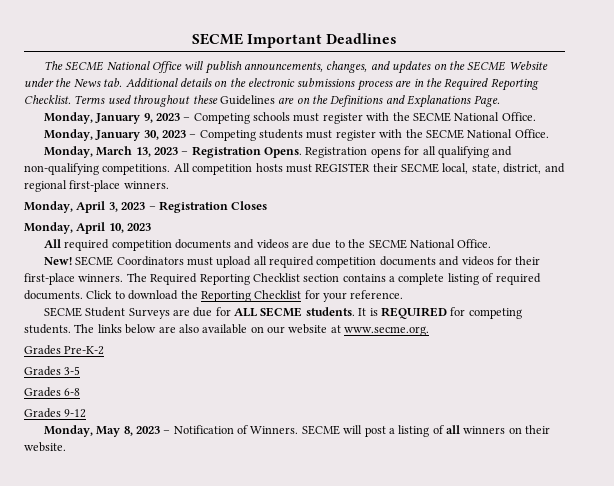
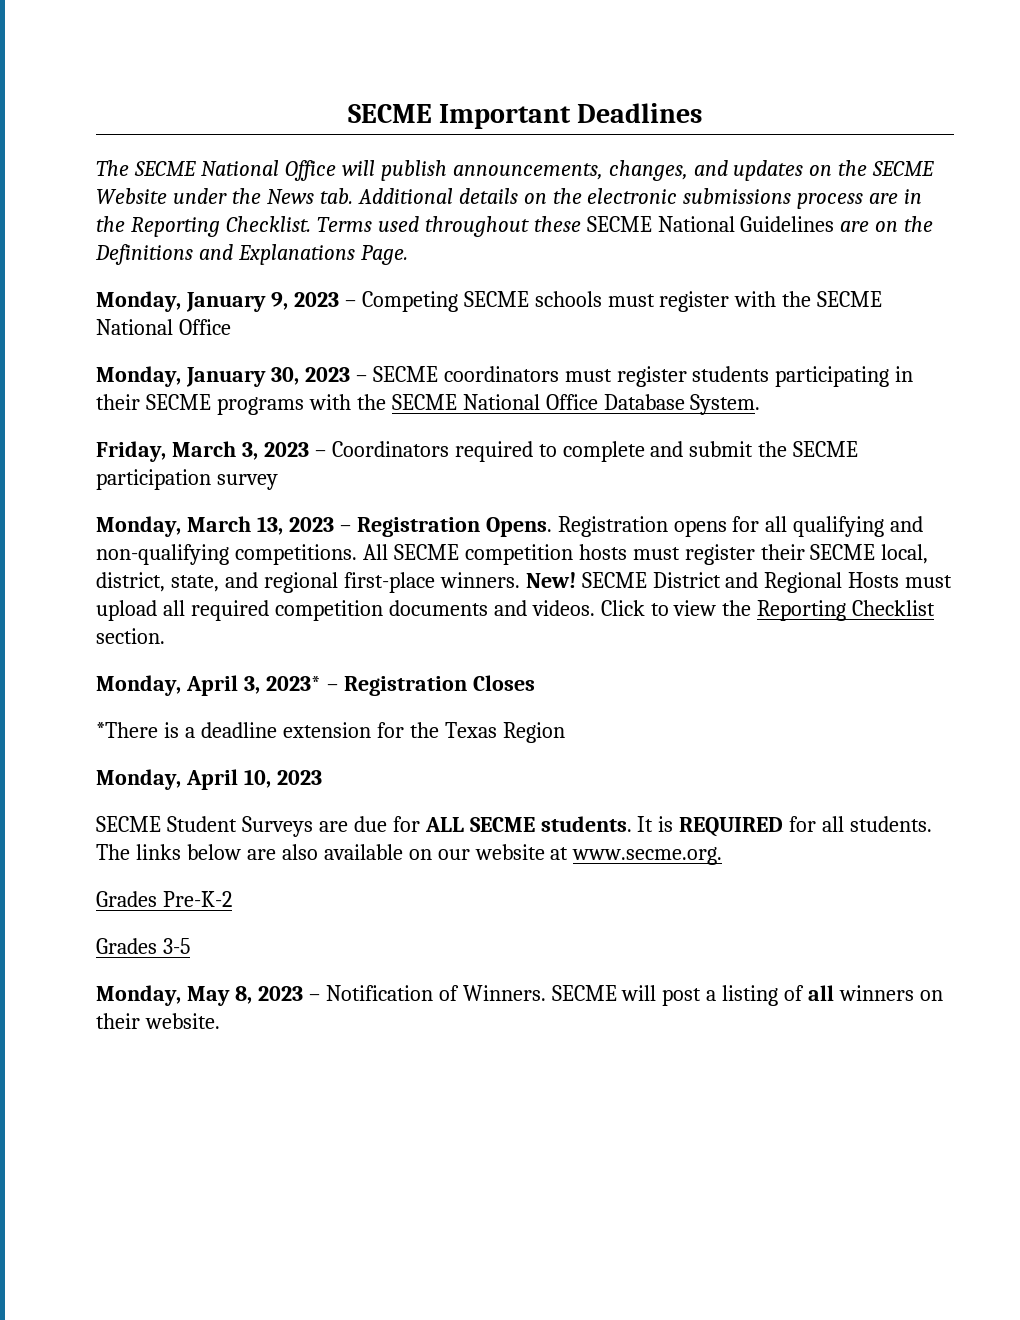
- The SECME National Office will publish announcements, changes, and updates on the SECME Website under the News tab. Additional details on the electronic submissions process are in the Required Reporting Checklist.
+ The SECME National Office will publish announcements, changes, and updates on the SECME Website under the News tab. Additional details on the electronic submissions process are in the Reporting Checklist.
- Terms used throughout these Guidelines are on the Definitions and Explanations Page.
+ Terms used throughout these SECME National Guidelines are on the Definitions and Explanations Page.
- Monday, January 9, 2023 – Competing schools must register with the SECME National Office.
+ Monday, January 9, 2023 – Competing SECME schools must register with the SECME National Office
- Monday, January 30, 2023 – Competing students must register with the SECME National Office.
+ Monday, January 30, 2023 – SECME coordinators must register students participating in their SECME programs with the SECME National Office Database System.
+ Friday, March 3, 2023 – Coordinators required to complete and submit the SECME participation survey
- All competition hosts must REGISTER their SECME local, state, district, and regional first-place winners.
- Monday, April 3, 2023 – Registration Closes
- Monday, April 10, 2023
- All required competition documents and videos are due to the SECME National Office.
- New! SECME Coordinators must upload all required competition documents and videos for their first-place winners. The Required Reporting Checklist section contains a complete listing of required documents.
+ All SECME competition hosts must register their SECME local, district, state, and regional first-place winners. New! SECME District and Regional Hosts must upload all required competition documents and videos.
- Click to download the Reporting Checklist for your reference.
+ Click to view the Reporting Checklist section.
+ Monday, April 3, 2023* – Registration Closes
+ *There is a deadline extension for the Texas Region
+ Monday, April 10, 2023
- It is REQUIRED for competing students.
+ It is REQUIRED for all students.
- Grades 6-8
- Grades 9-12

